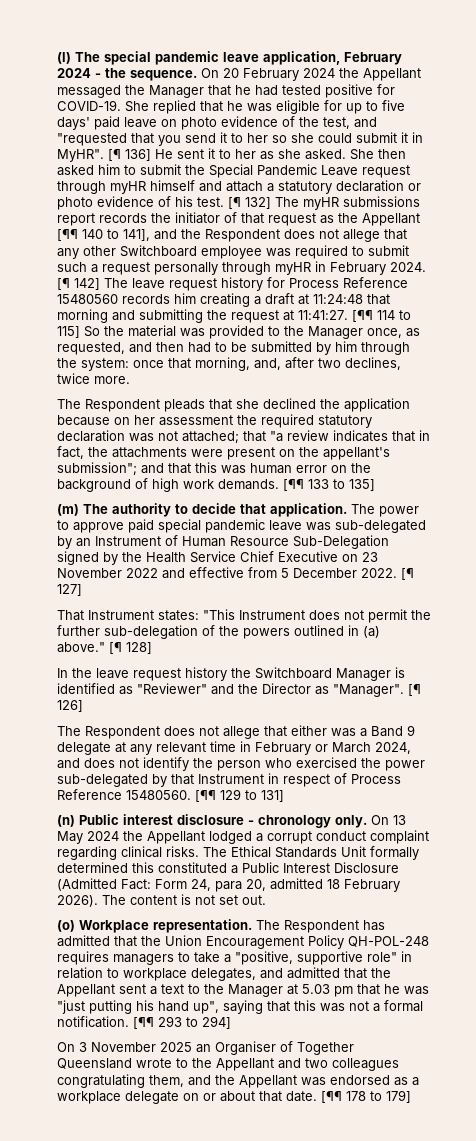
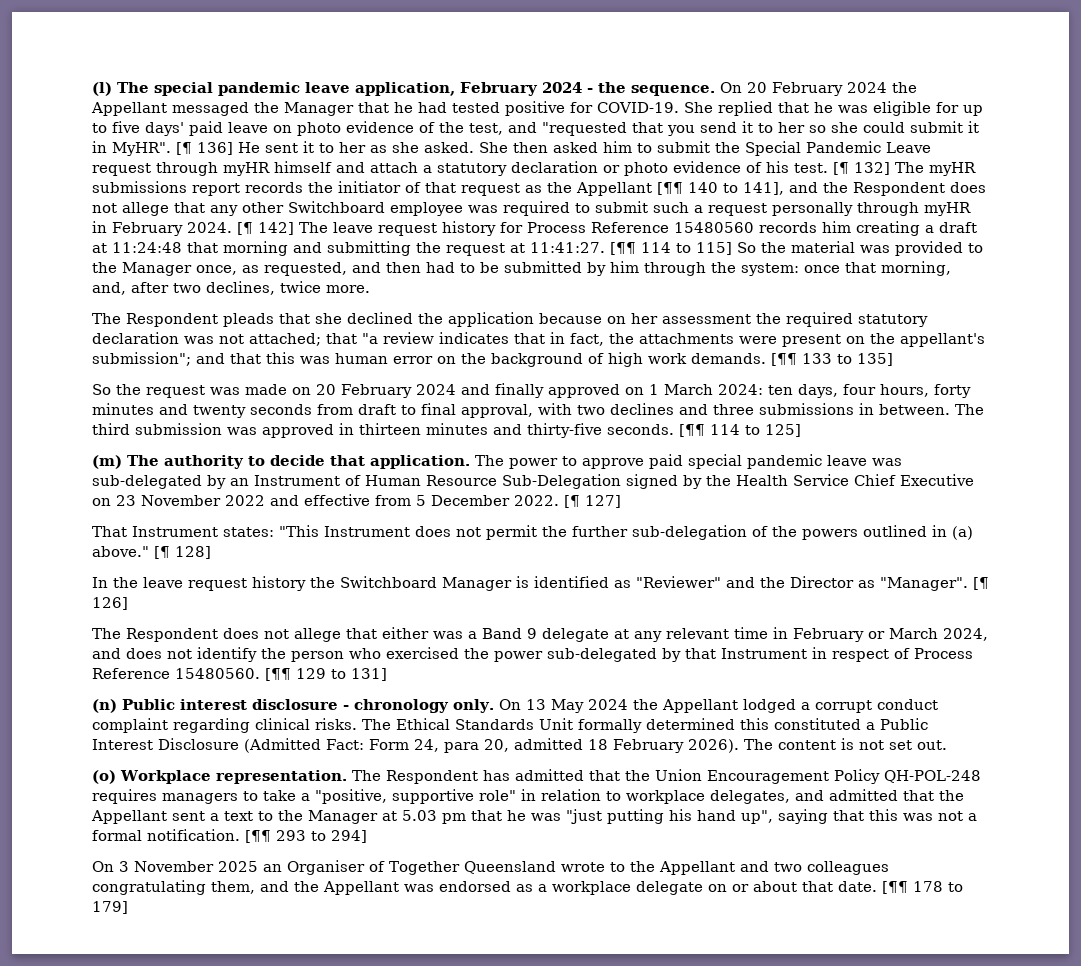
+ So the request was made on 20 February 2024 and finally approved on 1 March 2024: ten days, four hours, forty minutes and twenty seconds from draft to final approval, with two declines and three submissions in between. The third submission was approved in thirteen minutes and thirty-five seconds. [¶¶ 114 to 125]

